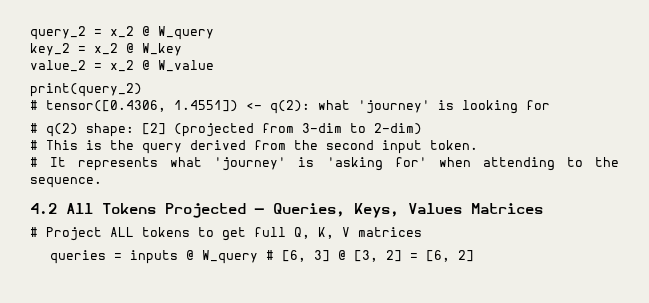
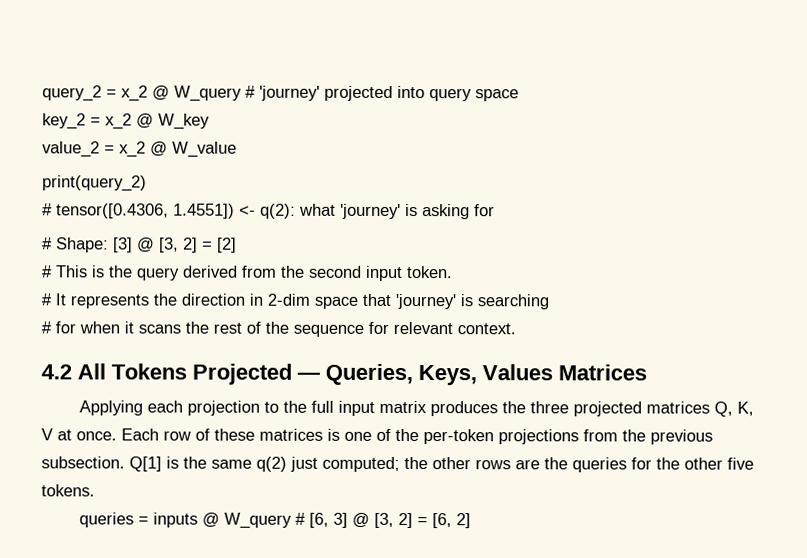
- query_2 = x_2 @ W_query
+ query_2 = x_2 @ W_query # 'journey' projected into query space
- # tensor([0.4306, 1.4551]) <- q(2): what 'journey' is looking for
+ # tensor([0.4306, 1.4551]) <- q(2): what 'journey' is asking for
- # q(2) shape: [2] (projected from 3-dim to 2-dim)
+ # Shape: [3] @ [3, 2] = [2]
- # It represents what 'journey' is 'asking for' when attending to the sequence.
+ # It represents the direction in 2-dim space that 'journey' is searching
+ # for when it scans the rest of the sequence for relevant context.
- # Project ALL tokens to get full Q, K, V matrices
+ Applying each projection to the full input matrix produces the three projected matrices Q, K, V at once. Each row of these matrices is one of the per-token projections from the previous subsection. Q[1] is the same q(2) just computed; the other rows are the queries for the other five tokens.

